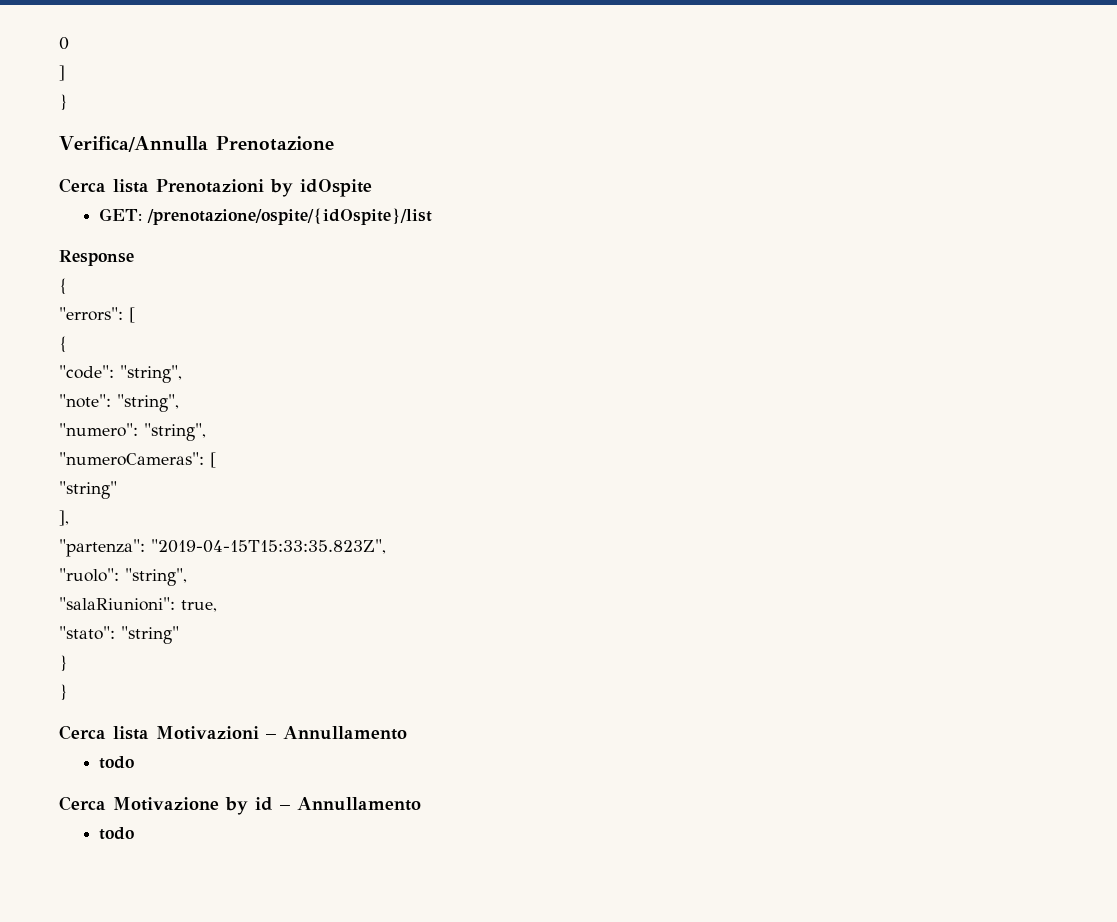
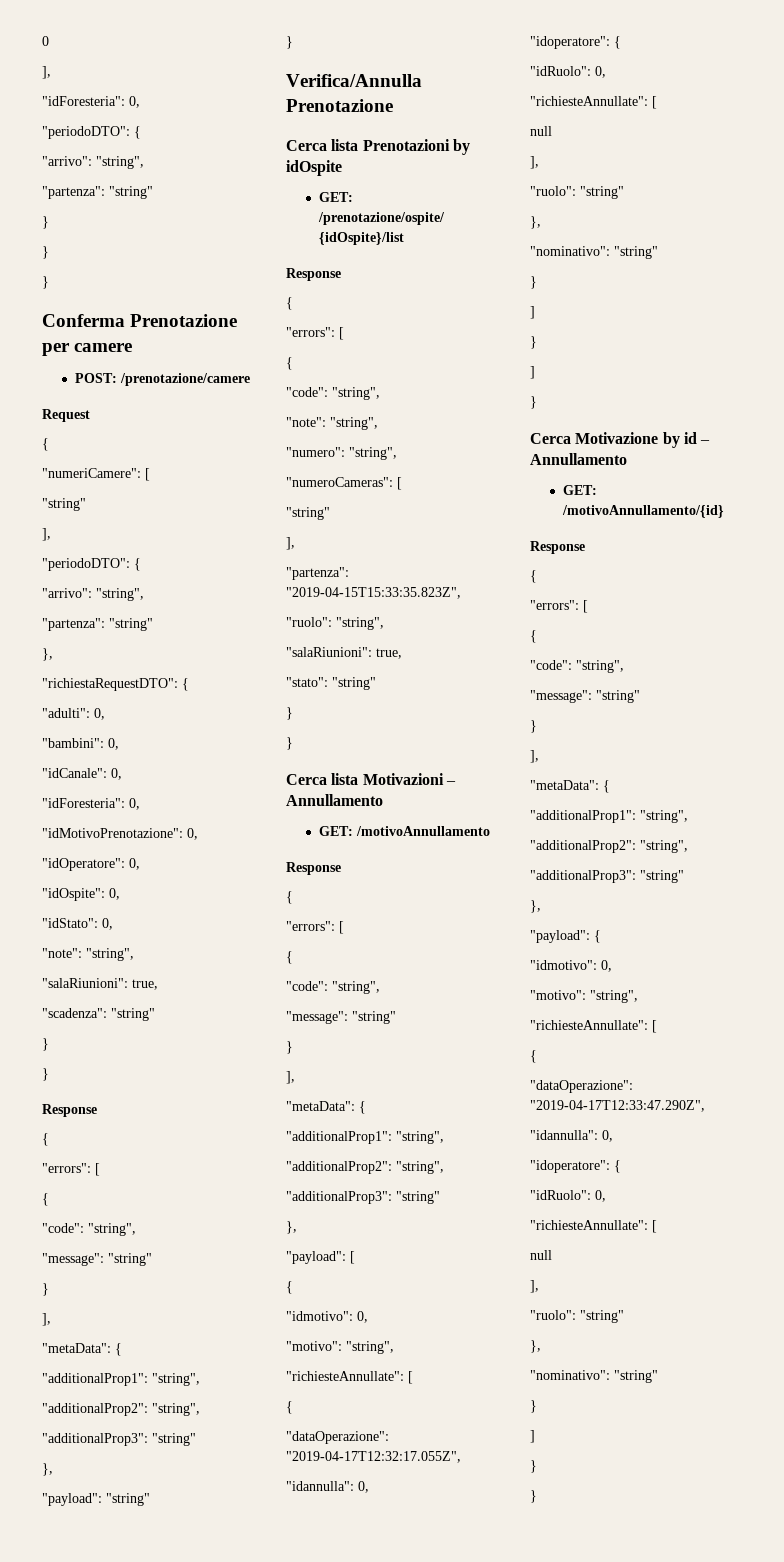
  0
- ]
+ ],
+ "idForesteria": 0,
+ "periodoDTO": {
+ "arrivo": "string",
+ "partenza": "string"
+ }
+ }
+ }
+ Conferma Prenotazione per camere
+ POST: /prenotazione/camere
+ Request
+ {
+ "numeriCamere": [
+ "string"
+ ],
+ "periodoDTO": {
+ "arrivo": "string",
+ "partenza": "string"
+ },
+ "richiestaRequestDTO": {
+ "adulti": 0,
+ "bambini": 0,
+ "idCanale": 0,
+ "idForesteria": 0,
+ "idMotivoPrenotazione": 0,
+ "idOperatore": 0,
+ "idOspite": 0,
+ "idStato": 0,
+ "note": "string",
+ "salaRiunioni": true,
+ "scadenza": "string"
+ }
+ }
+ Response
+ {
+ "errors": [
+ {
+ "code": "string",
+ "message": "string"
+ }
+ ],
+ "metaData": {
+ "additionalProp1": "string",
+ "additionalProp2": "string",
+ "additionalProp3": "string"
+ },
+ "payload": "string"
  Cerca lista Motivazioni – Annullamento
- todo
+ GET: /motivoAnnullamento
+ Response
+ {
+ "errors": [
+ {
+ "code": "string",
+ "message": "string"
+ }
+ ],
+ "metaData": {
+ "additionalProp1": "string",
+ "additionalProp2": "string",
+ "additionalProp3": "string"
+ },
+ "payload": [
+ {
+ "idmotivo": 0,
+ "motivo": "string",
+ "richiesteAnnullate": [
+ {
+ "dataOperazione": "2019-04-17T12:32:17.055Z",
+ "idannulla": 0,
+ "idoperatore": {
+ "idRuolo": 0,
+ "richiesteAnnullate": [
+ null
+ ],
+ "ruolo": "string"
+ },
+ "nominativo": "string"
+ }
+ ]
+ }
+ ]
+ }
  Cerca Motivazione by id – Annullamento
- todo
+ GET: /motivoAnnullamento/{id}
+ Response
+ {
+ "errors": [
+ {
+ "code": "string",
+ "message": "string"
+ }
+ ],
+ "metaData": {
+ "additionalProp1": "string",
+ "additionalProp2": "string",
+ "additionalProp3": "string"
+ },
+ "payload": {
+ "idmotivo": 0,
+ "motivo": "string",
+ "richiesteAnnullate": [
+ {
+ "dataOperazione": "2019-04-17T12:33:47.290Z",
+ "idannulla": 0,
+ "idoperatore": {
+ "idRuolo": 0,
+ "richiesteAnnullate": [
+ null
+ ],
+ "ruolo": "string"
+ },
+ "nominativo": "string"
+ }
+ ]
+ }
+ }

